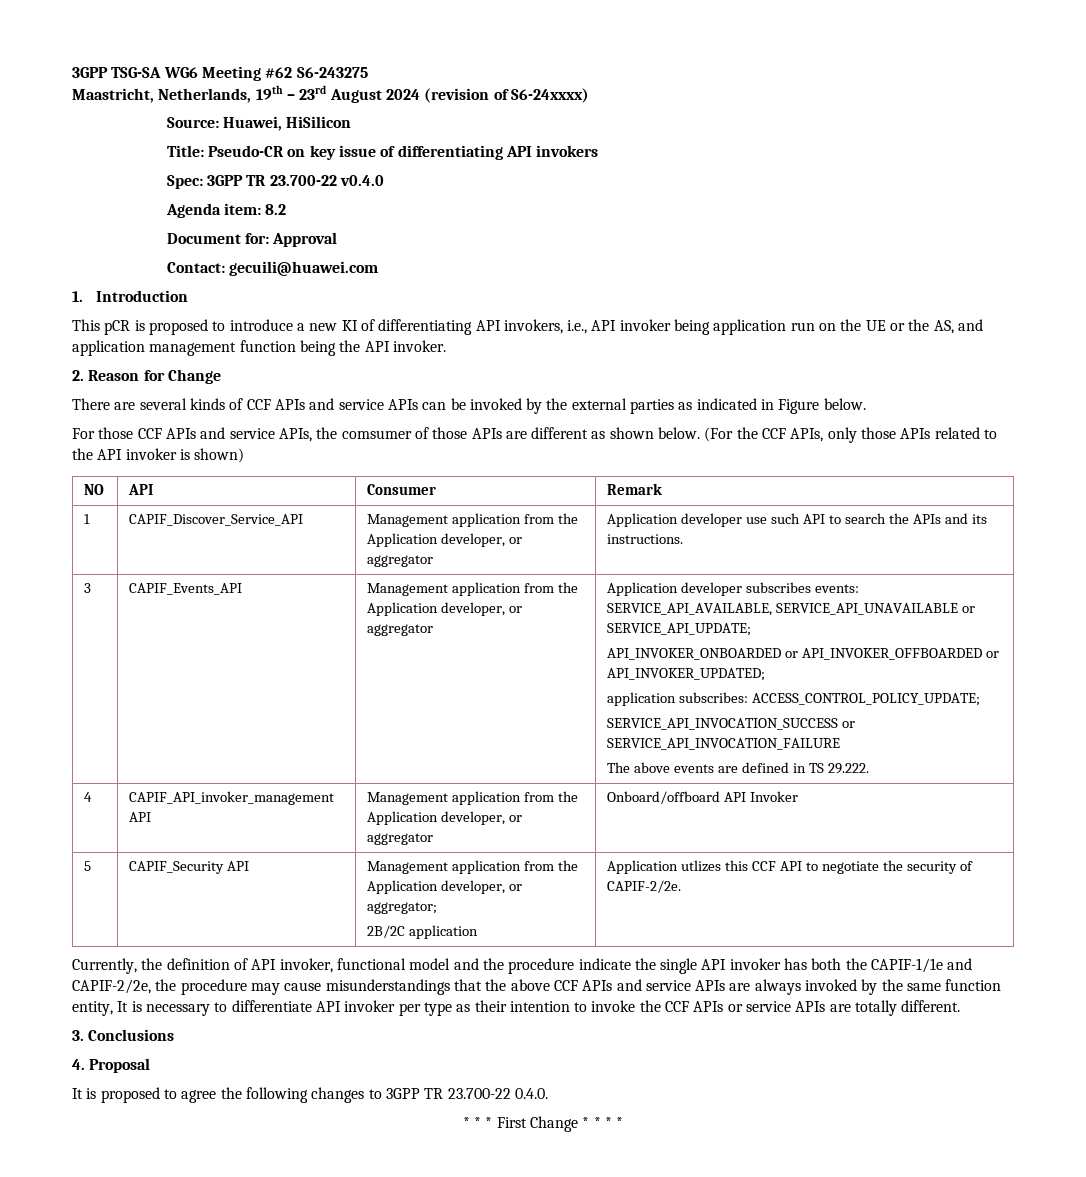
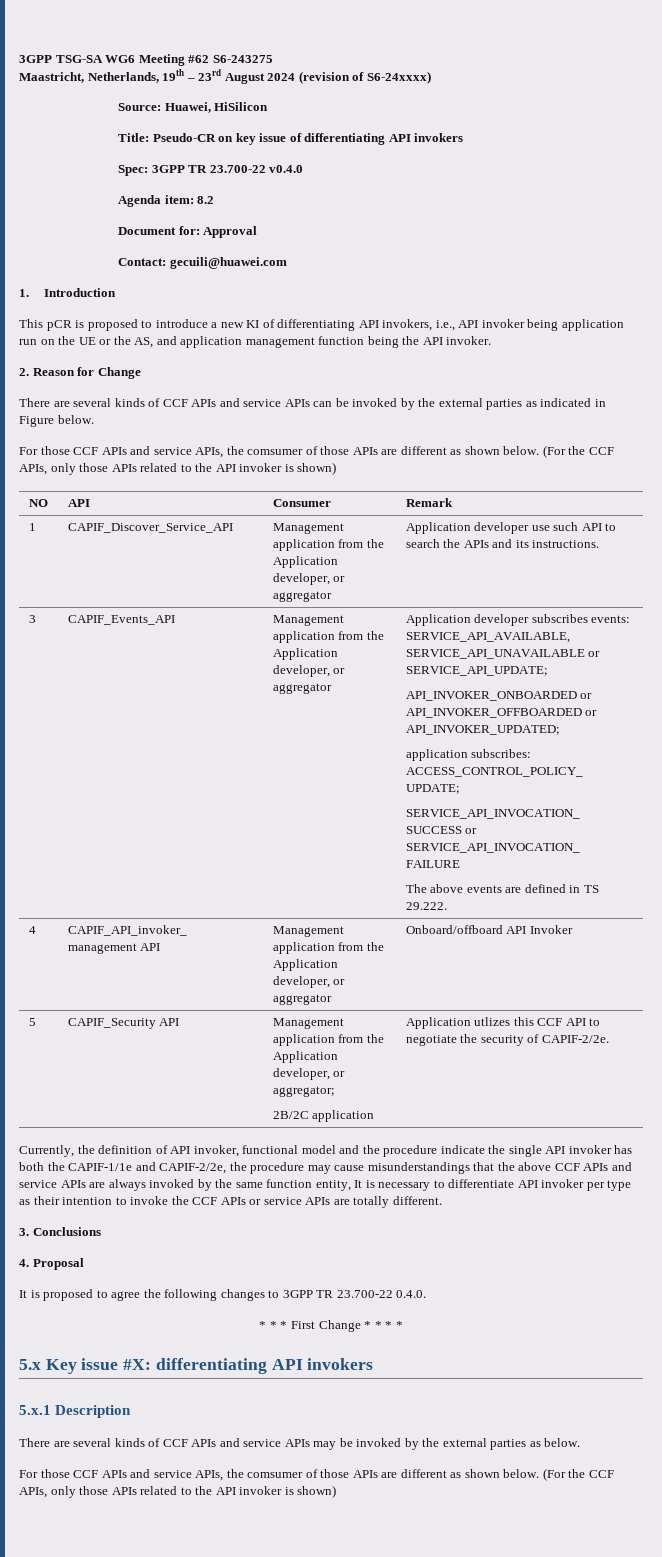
+ 5.x Key issue #X: differentiating API invokers
+ 5.x.1 Description
+ There are several kinds of CCF APIs and service APIs may be invoked by the external parties as below.
+ For those CCF APIs and service APIs, the comsumer of those APIs are different as shown below. (For the CCF APIs, only those APIs related to the API invoker is shown)

